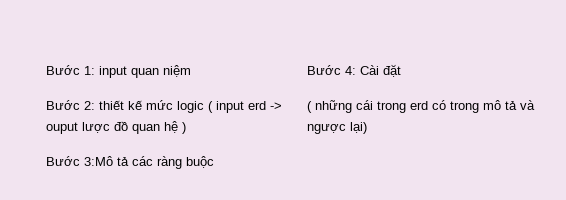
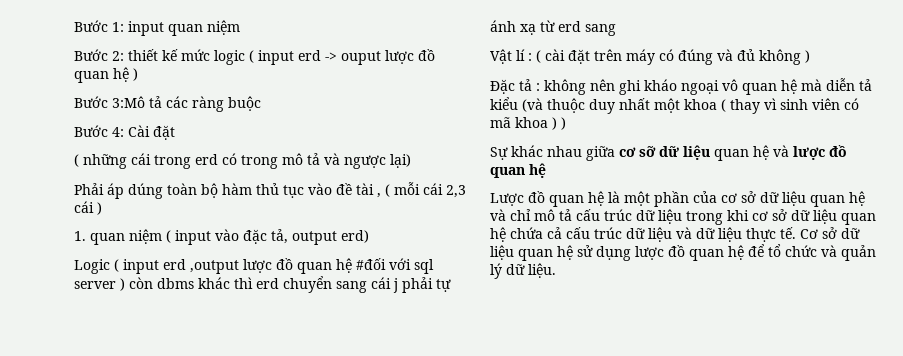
+ Phải áp dúng toàn bộ hàm thủ tục vào đề tài , ( mỗi cái 2,3 cái )
+ 1. quan niệm ( input vào đặc tả, output erd)
+ Logic ( input erd ,output lược đồ quan hệ #đối với sql server ) còn dbms khác thì erd chuyển sang cái j phải tự ánh xạ từ erd sang
+ Vật lí : ( cài đặt trên máy có đúng và đủ không )
+ Đặc tả : không nên ghi kháo ngoại vô quan hệ mà diễn tả kiểu (và thuộc duy nhất một khoa ( thay vì sinh viên có mã khoa ) )
+ Sự khác nhau giữa cơ sỡ dữ liệu quan hệ và lược đồ quan hệ
+ Lược đồ quan hệ là một phần của cơ sở dữ liệu quan hệ và chỉ mô tả cấu trúc dữ liệu trong khi cơ sở dữ liệu quan hệ chứa cả cấu trúc dữ liệu và dữ liệu thực tế. Cơ sở dữ liệu quan hệ sử dụng lược đồ quan hệ để tổ chức và quản lý dữ liệu.

